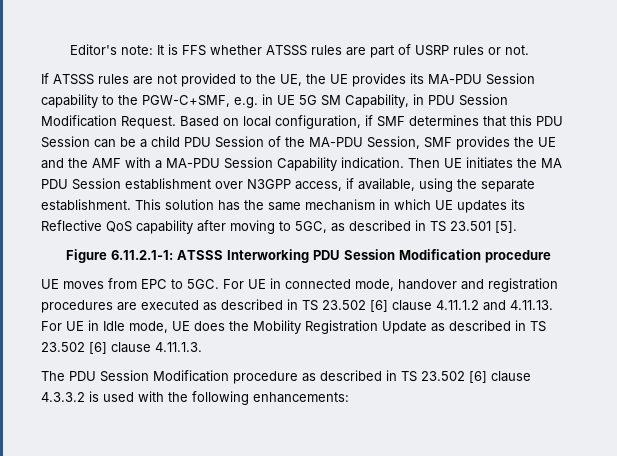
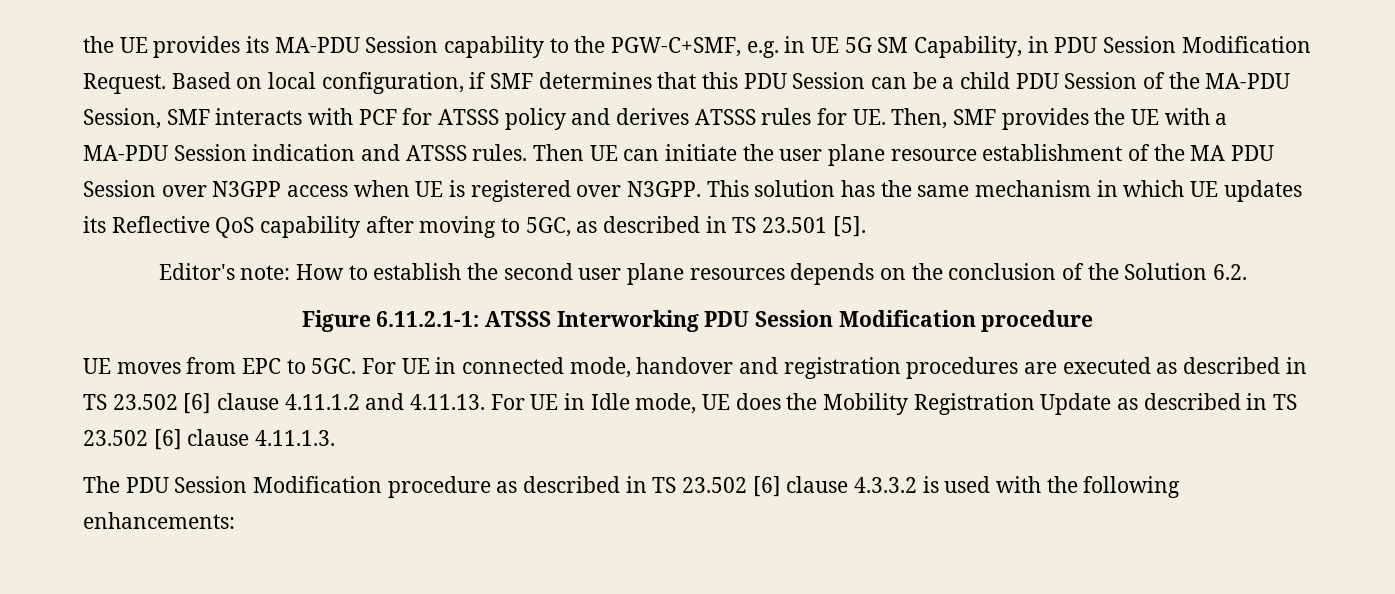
- Editor's note: It is FFS whether ATSSS rules are part of USRP rules or not.
- If ATSSS rules are not provided to the UE, the UE provides its MA-PDU Session capability to the PGW-C+SMF, e.g. in UE 5G SM Capability, in PDU Session Modification Request.
+ the UE provides its MA-PDU Session capability to the PGW-C+SMF, e.g. in UE 5G SM Capability, in PDU Session Modification Request.
- Based on local configuration, if SMF determines that this PDU Session can be a child PDU Session of the MA-PDU Session, SMF provides the UE and the AMF with a MA-PDU Session Capability indication. Then UE initiates the MA PDU Session establishment over N3GPP access, if available, using the separate establishment.
+ Based on local configuration, if SMF determines that this PDU Session can be a child PDU Session of the MA-PDU Session, SMF interacts with PCF for ATSSS policy and derives ATSSS rules for UE. Then, SMF provides the UE with a MA-PDU Session indication and ATSSS rules. Then UE can initiate the user plane resource establishment of the MA PDU Session over N3GPP access when UE is registered over N3GPP.
+ Editor's note: How to establish the second user plane resources depends on the conclusion of the Solution 6.2.

